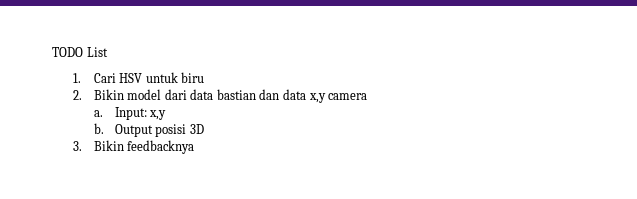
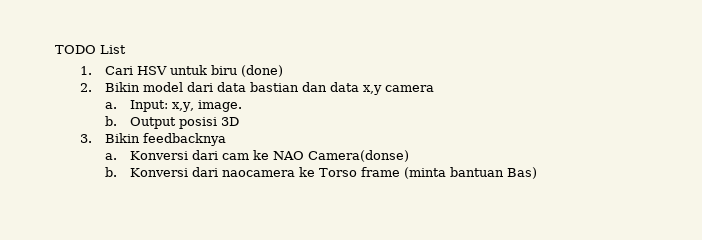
- 1. Cari HSV untuk biru
+ 1. Cari HSV untuk biru (done)
- Input: x,y
+ Input: x,y, image.
+ a. Konversi dari cam ke NAO Camera(donse)
+ b. Konversi dari naocamera ke Torso frame (minta bantuan Bas)

